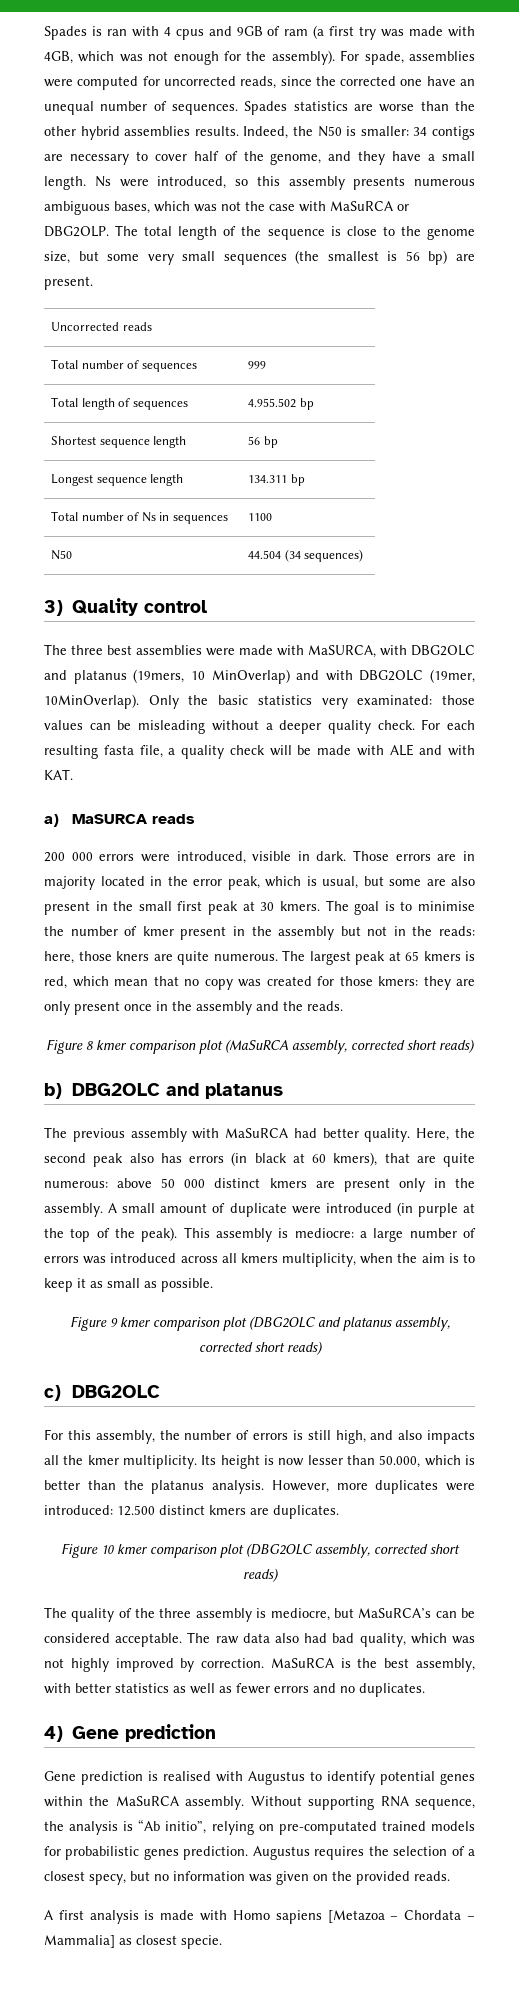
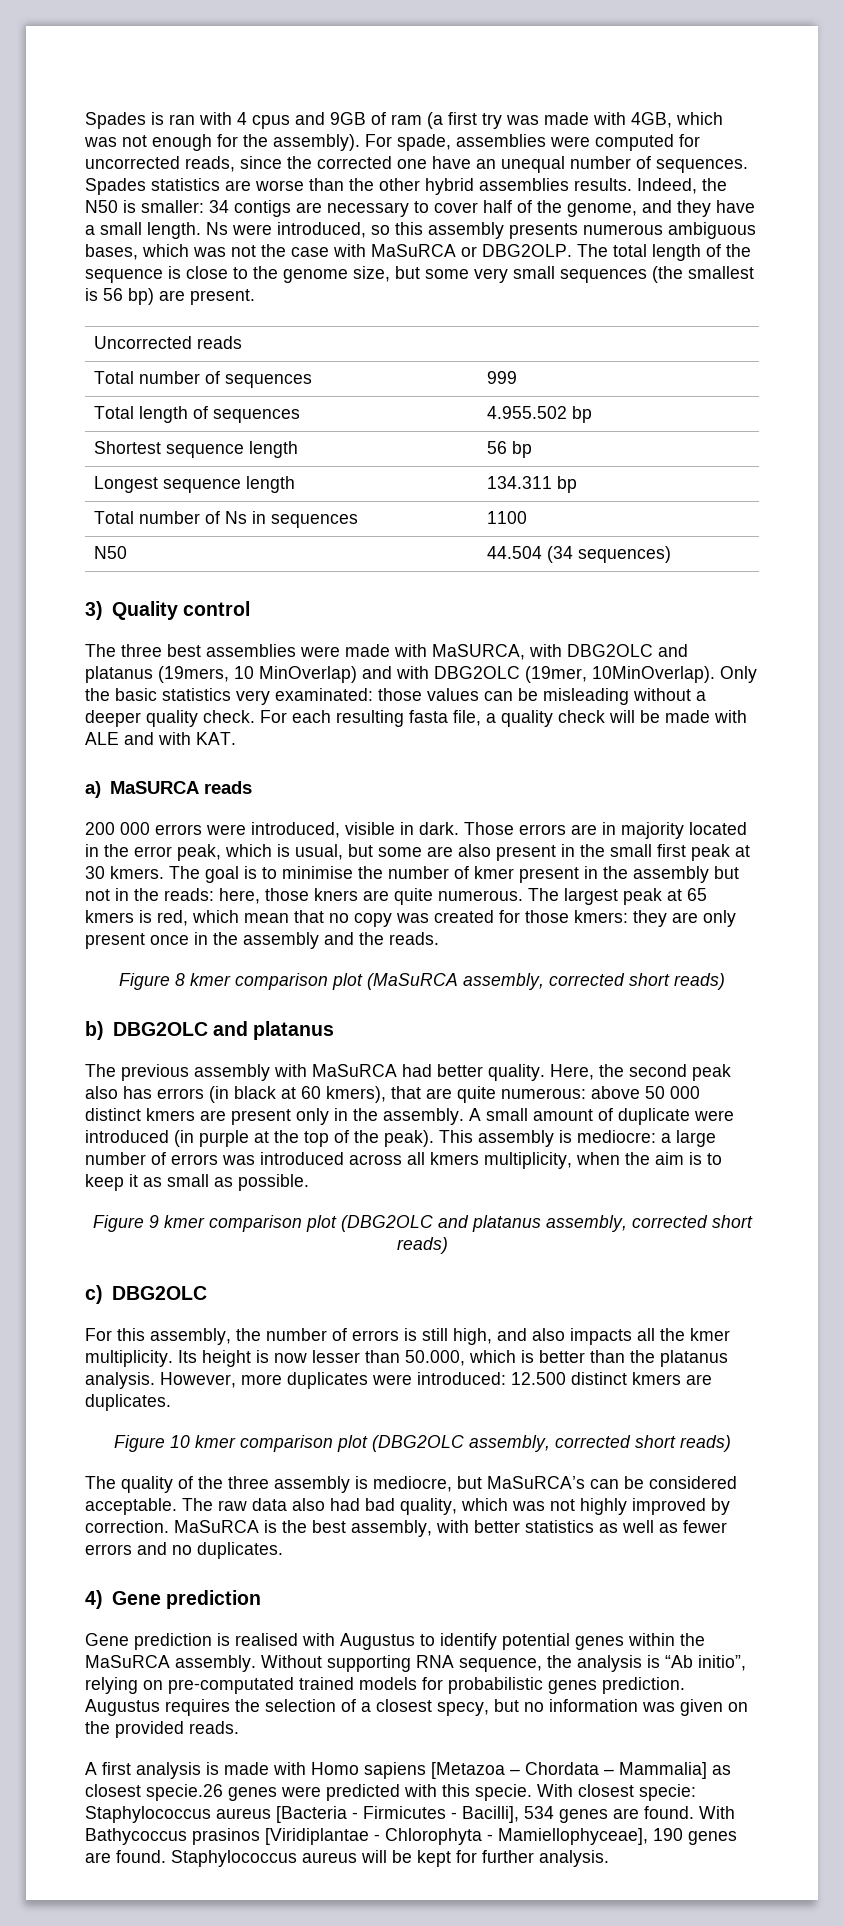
- A first analysis is made with Homo sapiens [Metazoa – Chordata – Mammalia] as closest specie.
+ A first analysis is made with Homo sapiens [Metazoa – Chordata – Mammalia] as closest specie.26 genes were predicted with this specie. With closest specie: Staphylococcus aureus [Bacteria - Firmicutes - Bacilli], 534 genes are found. With Bathycoccus prasinos [Viridiplantae - Chlorophyta - Mamiellophyceae], 190 genes are found. Staphylococcus aureus will be kept for further analysis.

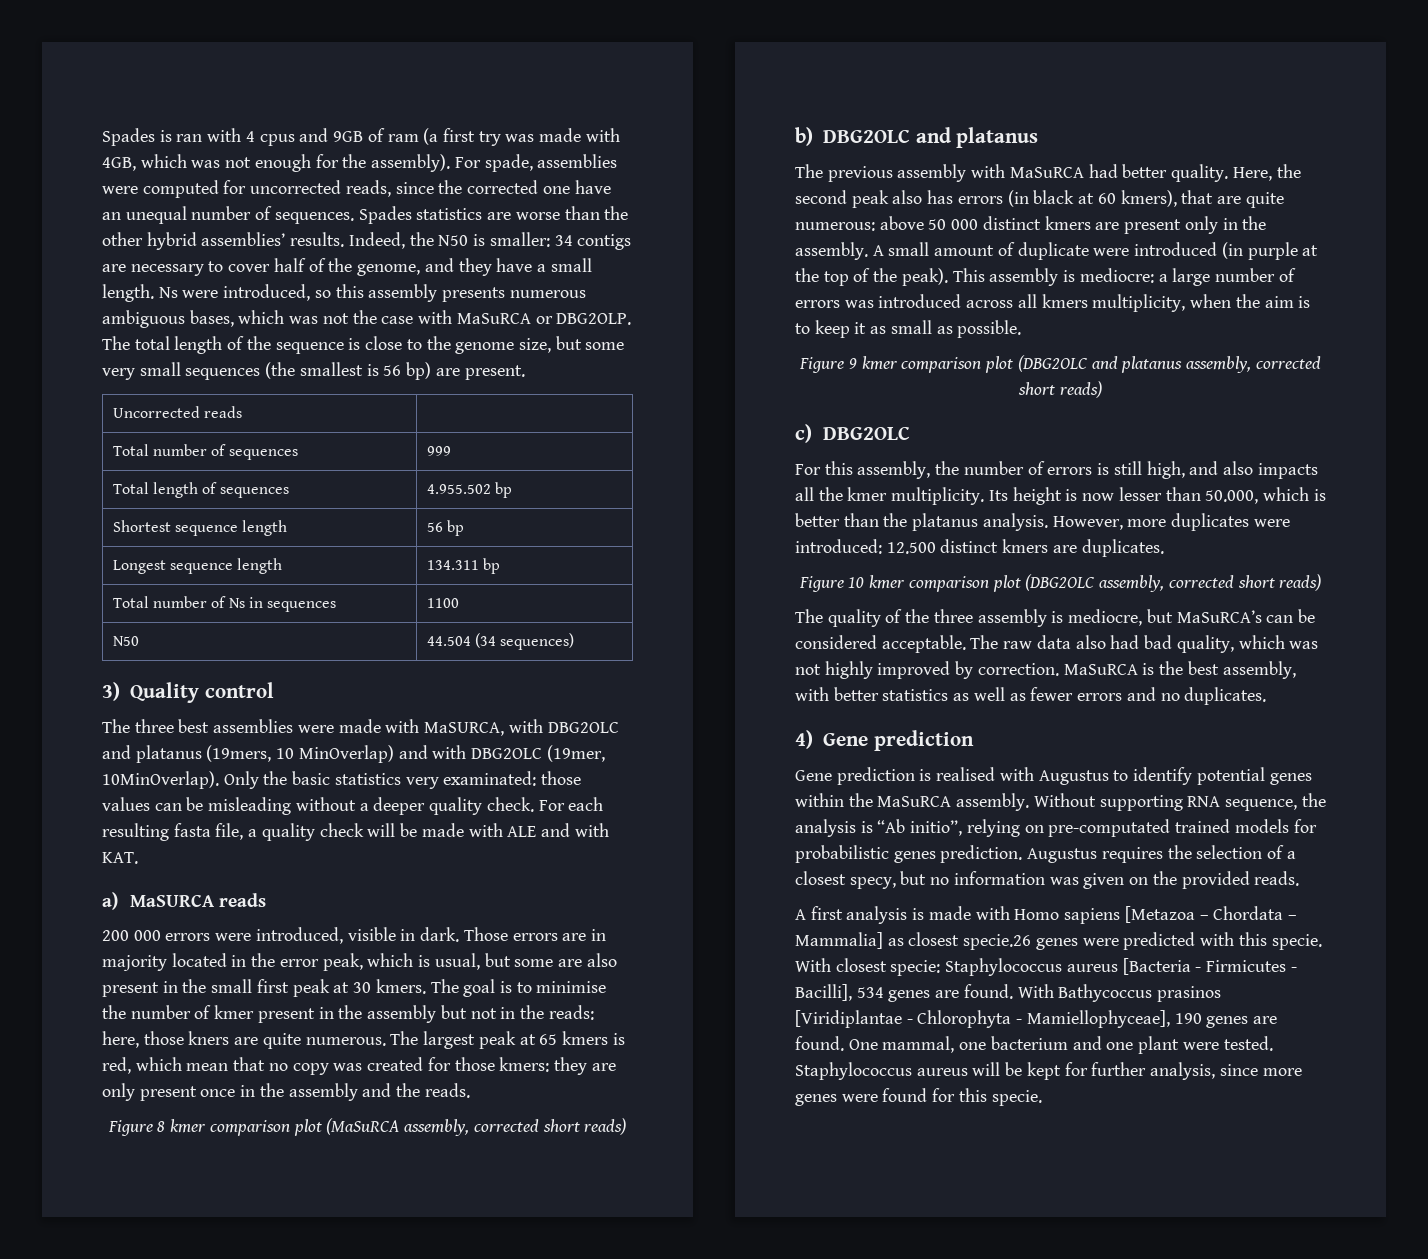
- Spades statistics are worse than the other hybrid assemblies results.
+ Spades statistics are worse than the other hybrid assemblies’ results.
+ One mammal, one bacterium and one plant were tested.
- Staphylococcus aureus will be kept for further analysis.
+ Staphylococcus aureus will be kept for further analysis, since more genes were found for this specie.

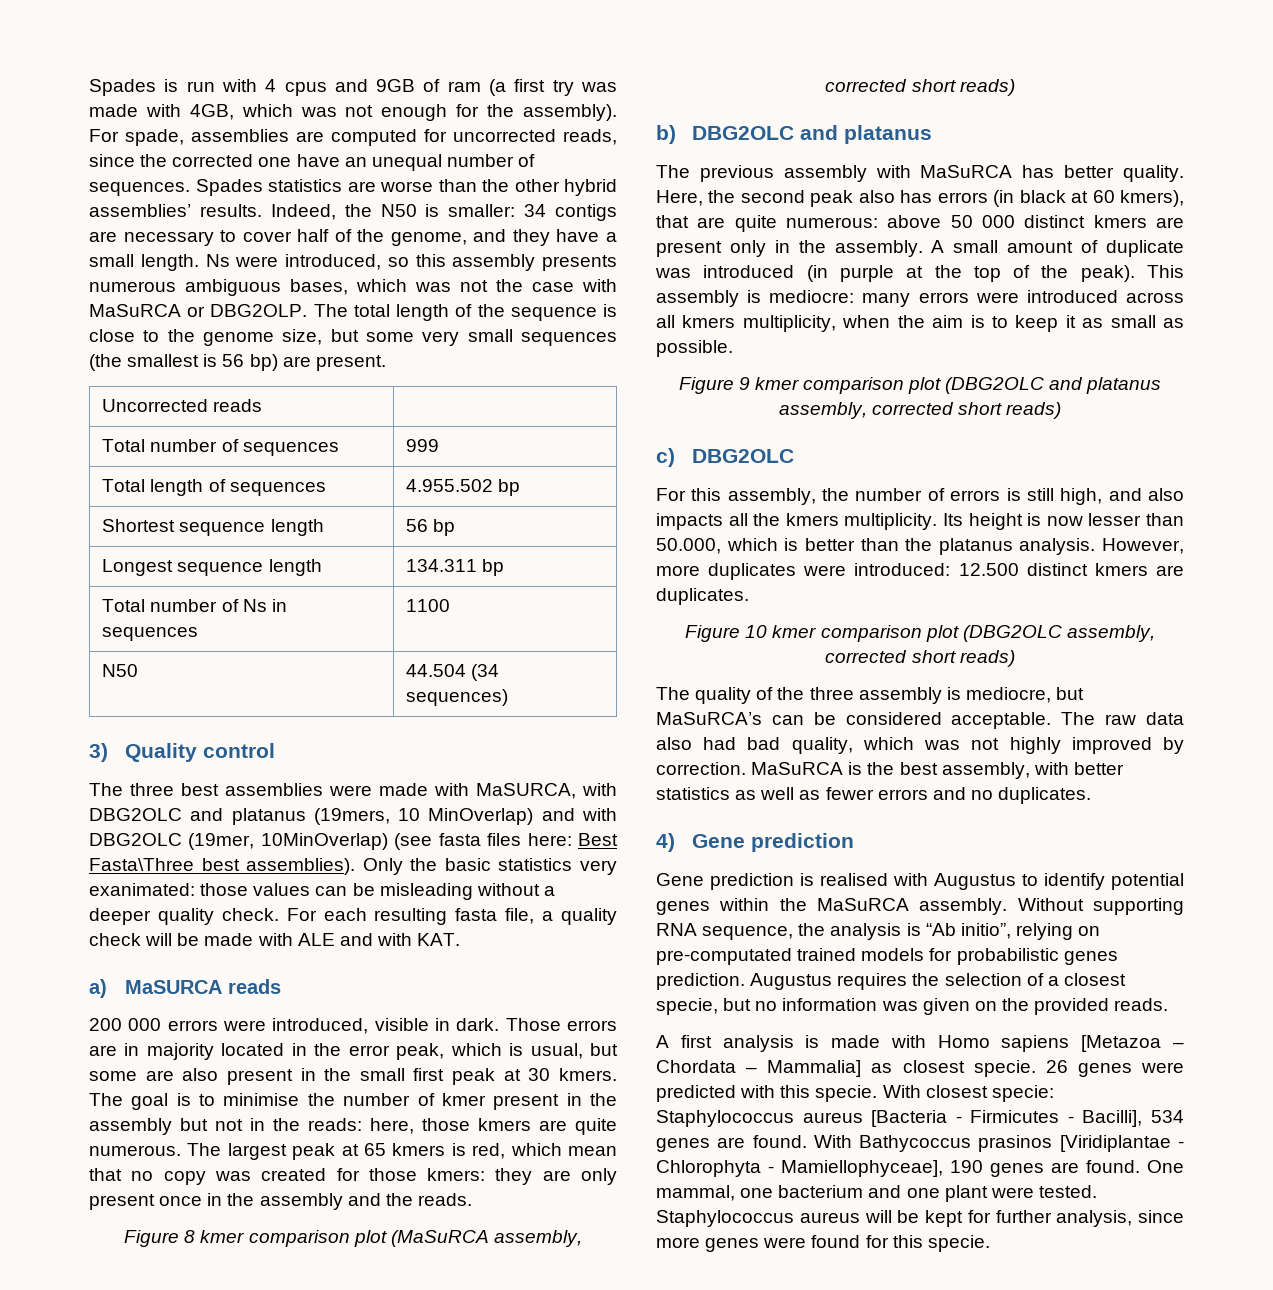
- Spades is ran with 4 cpus and 9GB of ram (a first try was made with 4GB, which was not enough for the assembly).
+ Spades is run with 4 cpus and 9GB of ram (a first try was made with 4GB, which was not enough for the assembly).
- For spade, assemblies were computed for uncorrected reads, since the corrected one have an unequal number of sequences.
+ For spade, assemblies are computed for uncorrected reads, since the corrected one have an unequal number of sequences.
- The three best assemblies were made with MaSURCA, with DBG2OLC and platanus (19mers, 10 MinOverlap) and with DBG2OLC (19mer, 10MinOverlap).
+ The three best assemblies were made with MaSURCA, with DBG2OLC and platanus (19mers, 10 MinOverlap) and with DBG2OLC (19mer, 10MinOverlap) (see fasta files here: Best Fasta\Three best assemblies).
- Only the basic statistics very examinated: those values can be misleading without a deeper quality check.
+ Only the basic statistics very exanimated: those values can be misleading without a deeper quality check.
- The goal is to minimise the number of kmer present in the assembly but not in the reads: here, those kners are quite numerous.
+ The goal is to minimise the number of kmer present in the assembly but not in the reads: here, those kmers are quite numerous.
- The previous assembly with MaSuRCA had better quality.
+ The previous assembly with MaSuRCA has better quality.
- A small amount of duplicate were introduced (in purple at the top of the peak).
+ A small amount of duplicate was introduced (in purple at the top of the peak).
- This assembly is mediocre: a large number of errors was introduced across all kmers multiplicity, when the aim is to keep it as small as possible.
+ This assembly is mediocre: many errors were introduced across all kmers multiplicity, when the aim is to keep it as small as possible.
- For this assembly, the number of errors is still high, and also impacts all the kmer multiplicity.
+ For this assembly, the number of errors is still high, and also impacts all the kmers multiplicity.
- Augustus requires the selection of a closest specy, but no information was given on the provided reads.
+ Augustus requires the selection of a closest specie, but no information was given on the provided reads.
- A first analysis is made with Homo sapiens [Metazoa – Chordata – Mammalia] as closest specie.26 genes were predicted with this specie.
+ A first analysis is made with Homo sapiens [Metazoa – Chordata – Mammalia] as closest specie. 26 genes were predicted with this specie.

